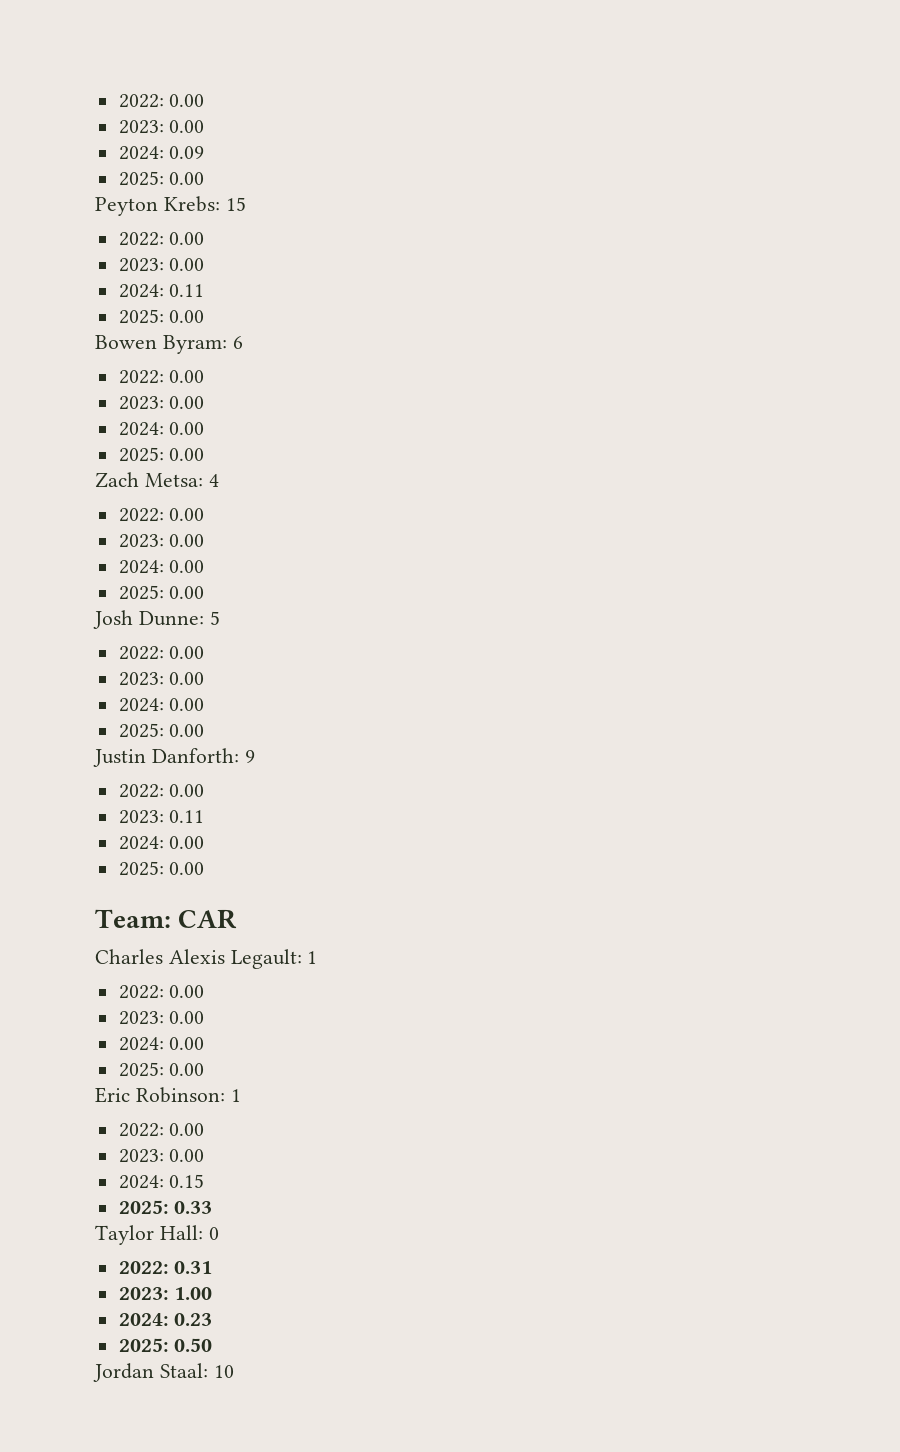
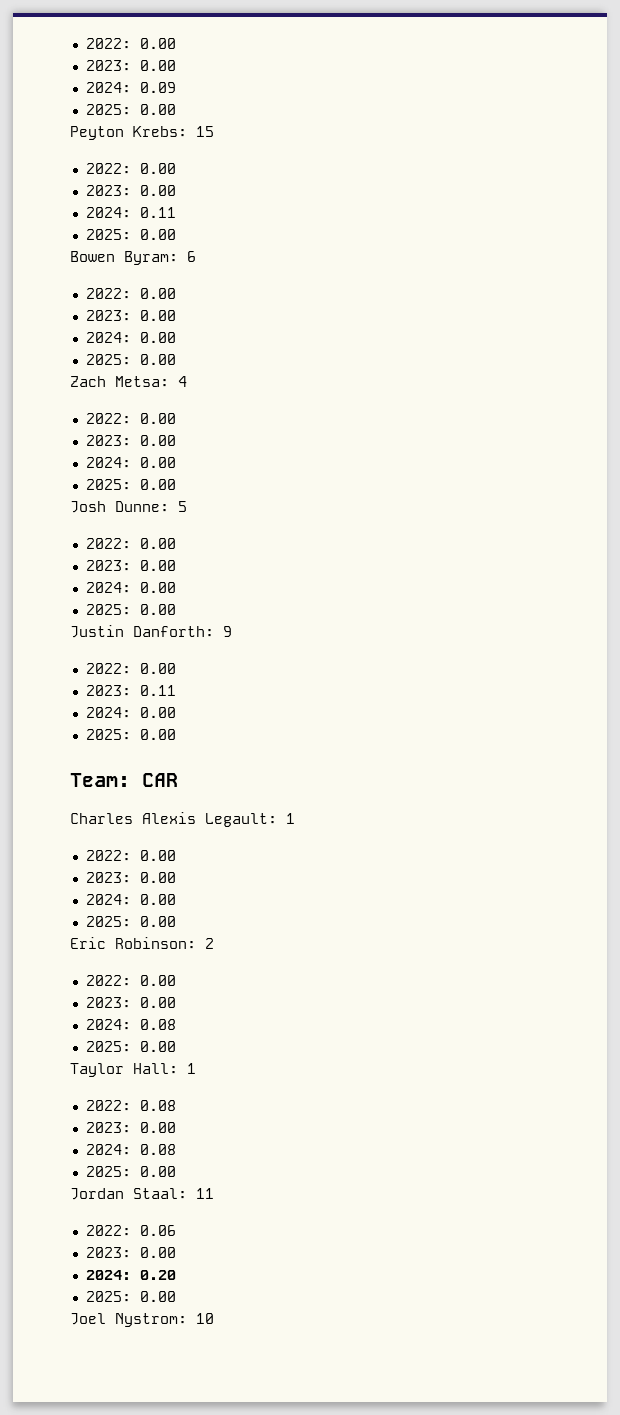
- Eric Robinson: 1
+ Eric Robinson: 2
  2022: 0.00
  2023: 0.00
- 2024: 0.15
- 2025: 0.33
+ 2024: 0.08
+ 2025: 0.00
- Taylor Hall: 0
- 2022: 0.31
- 2023: 1.00
- 2024: 0.23
- 2025: 0.50
+ Taylor Hall: 1
+ 2022: 0.08
+ 2023: 0.00
+ 2024: 0.08
+ 2025: 0.00
- Jordan Staal: 10
+ Jordan Staal: 11
+ 2022: 0.06
+ 2023: 0.00
+ 2024: 0.20
+ 2025: 0.00
+ Joel Nystrom: 10

